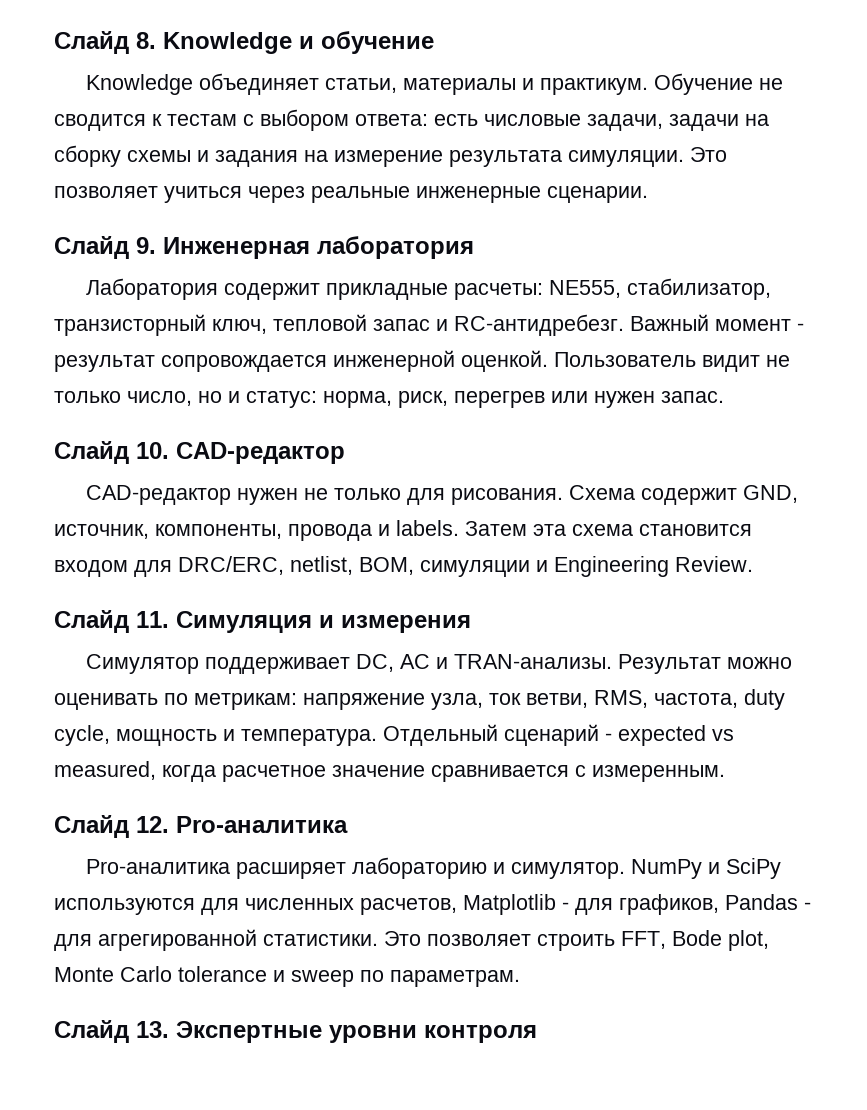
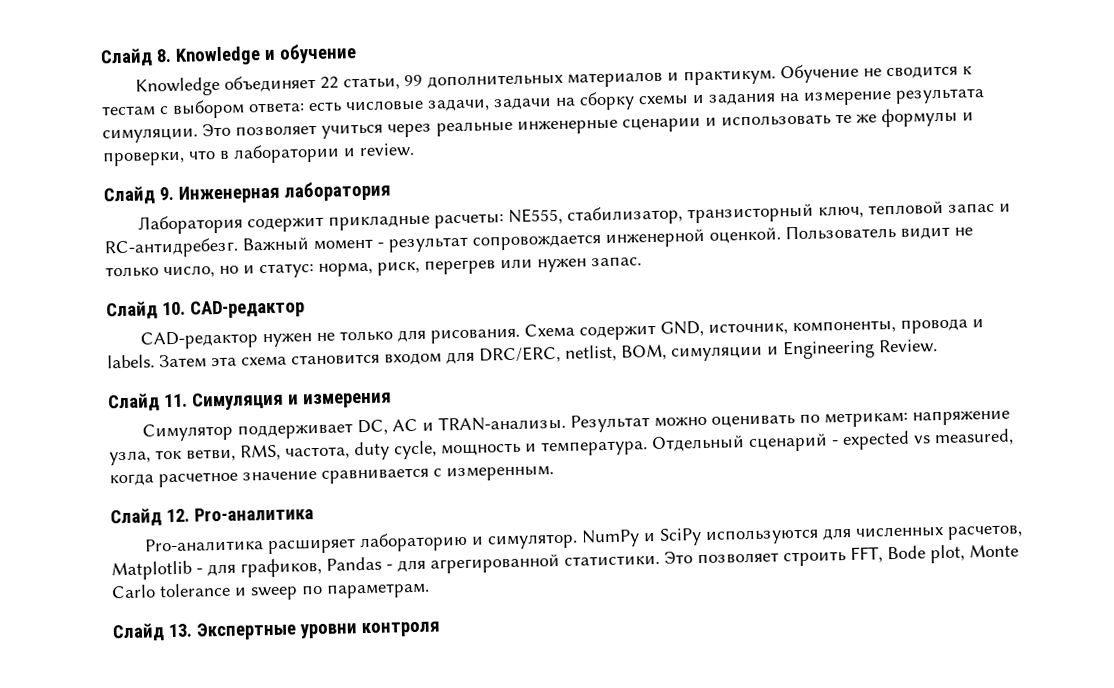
- Knowledge объединяет статьи, материалы и практикум.
+ Knowledge объединяет 22 статьи, 99 дополнительных материалов и практикум.
- Это позволяет учиться через реальные инженерные сценарии.
+ Это позволяет учиться через реальные инженерные сценарии и использовать те же формулы и проверки, что в лаборатории и review.

